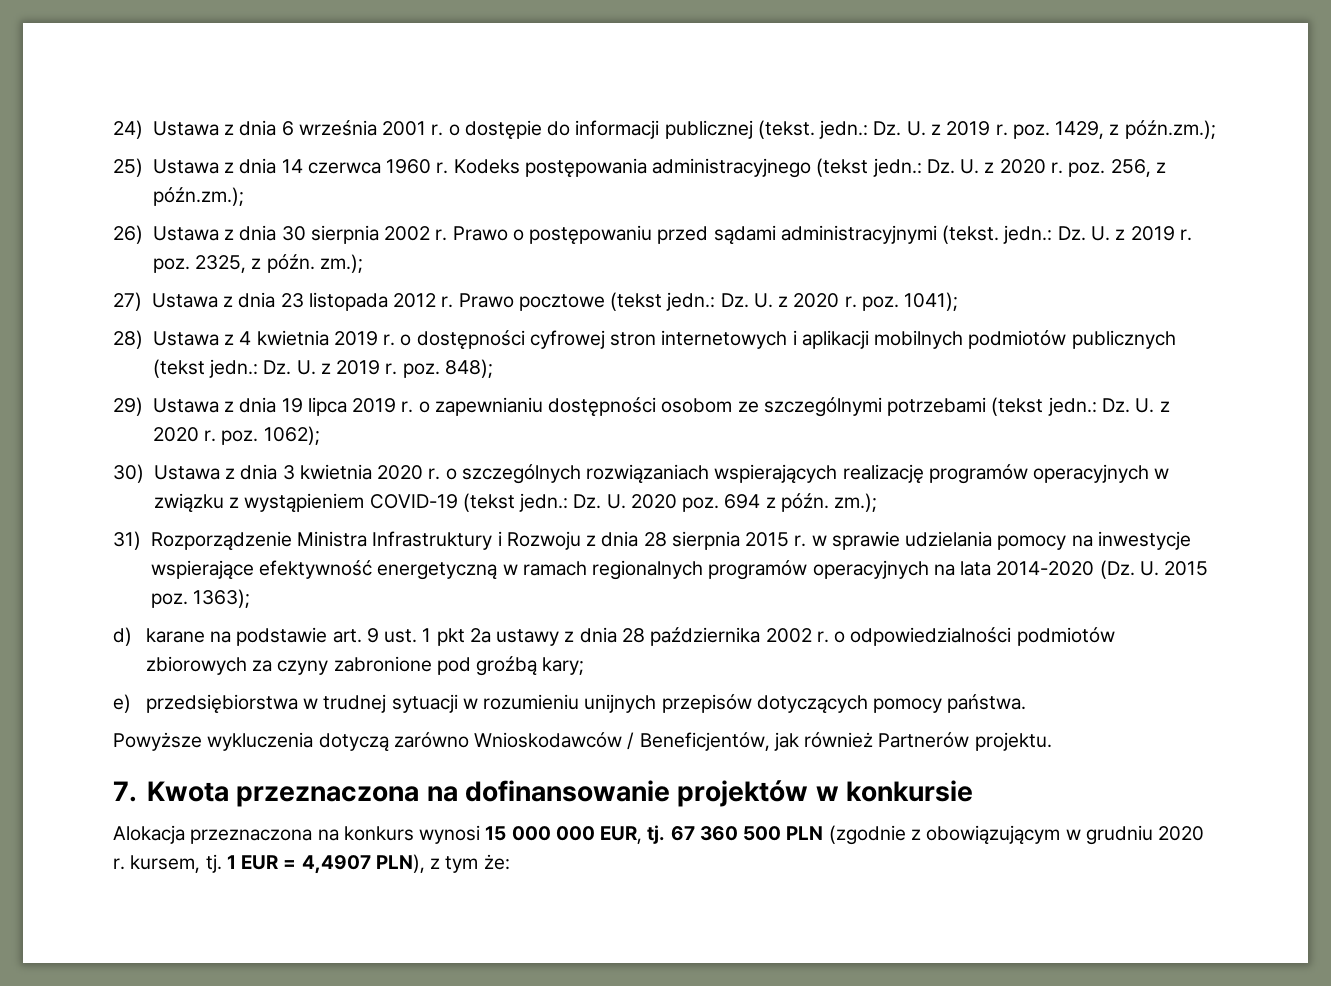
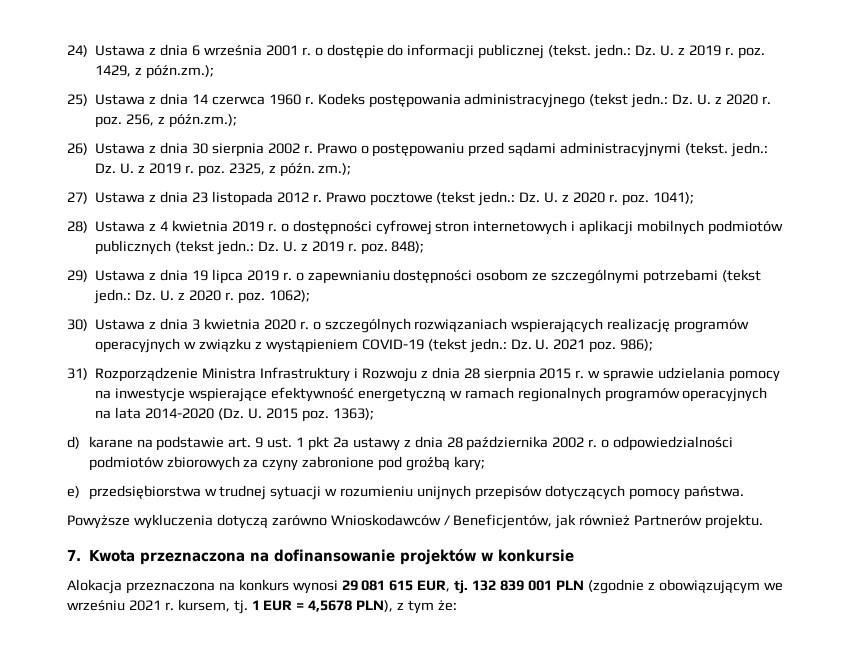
- 30) Ustawa z dnia 3 kwietnia 2020 r. o szczególnych rozwiązaniach wspierających realizację programów operacyjnych w związku z wystąpieniem COVID-19 (tekst jedn.: Dz. U. 2020 poz. 694 z późn. zm.);
+ 30) Ustawa z dnia 3 kwietnia 2020 r. o szczególnych rozwiązaniach wspierających realizację programów operacyjnych w związku z wystąpieniem COVID-19 (tekst jedn.: Dz. U. 2021 poz. 986);
- Alokacja przeznaczona na konkurs wynosi 15 000 000 EUR, tj. 67 360 500 PLN (zgodnie z obowiązującym w grudniu 2020 r. kursem, tj.
+ Alokacja przeznaczona na konkurs wynosi 29 081 615 EUR, tj. 132 839 001 PLN (zgodnie z obowiązującym we wrześniu 2021 r. kursem, tj.
- 1 EUR = 4,4907 PLN), z tym że:
+ 1 EUR = 4,5678 PLN), z tym że:

